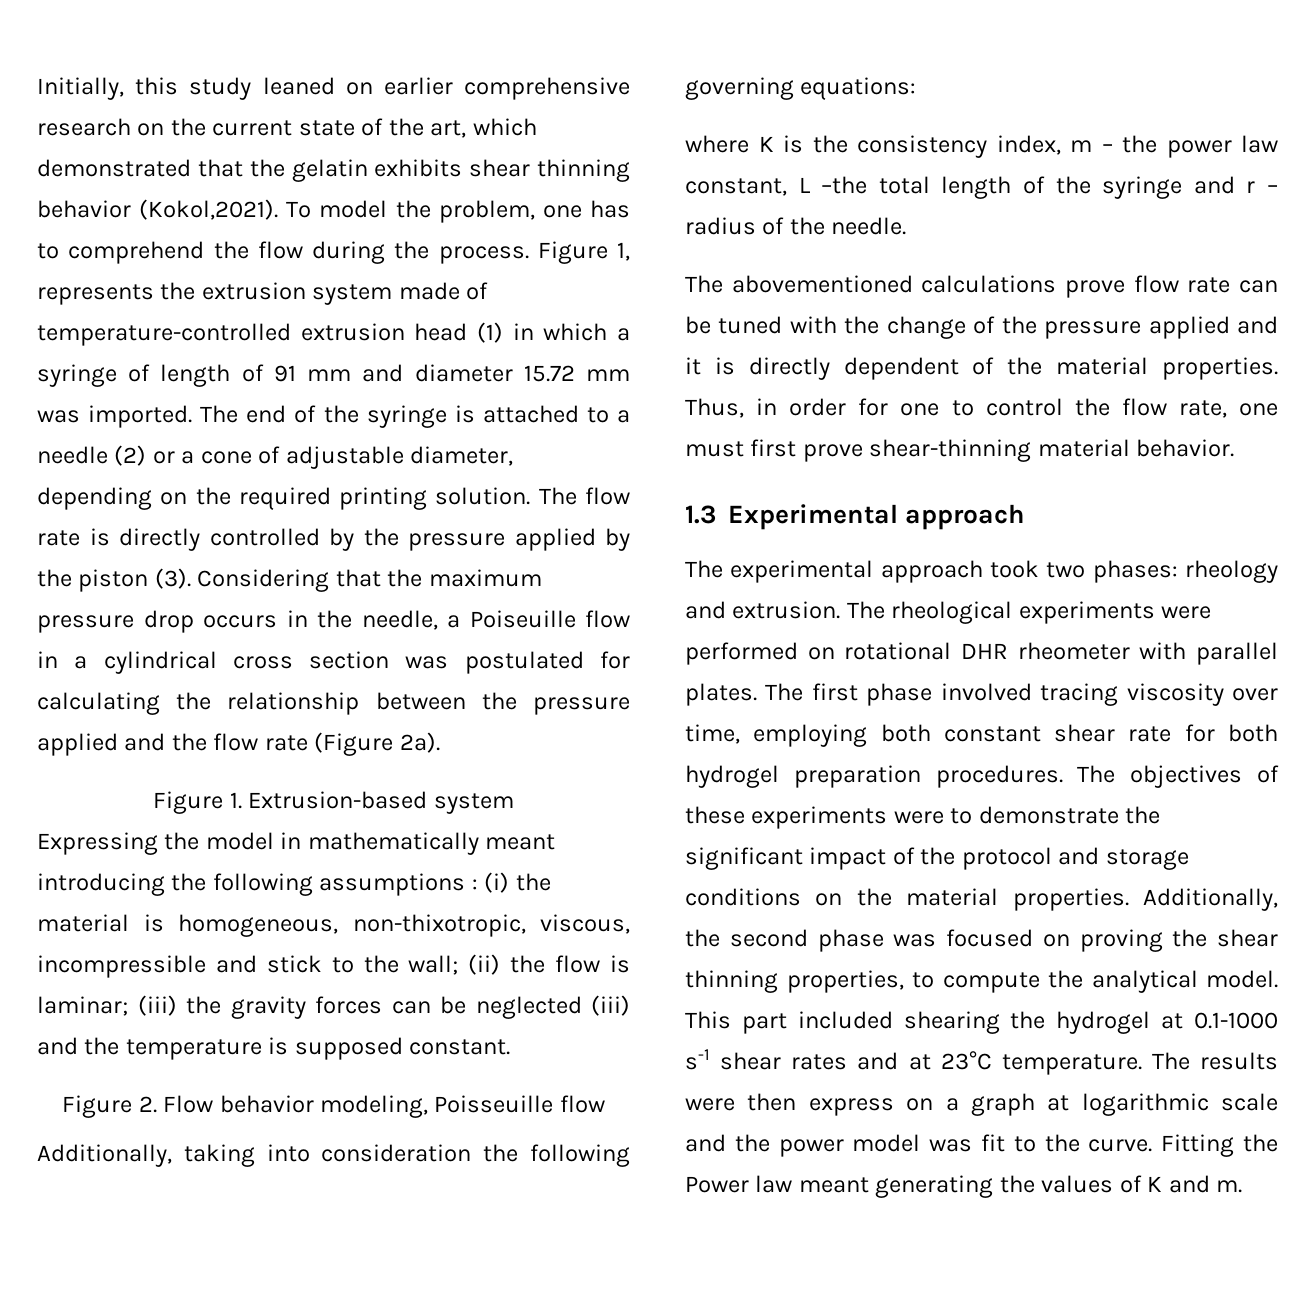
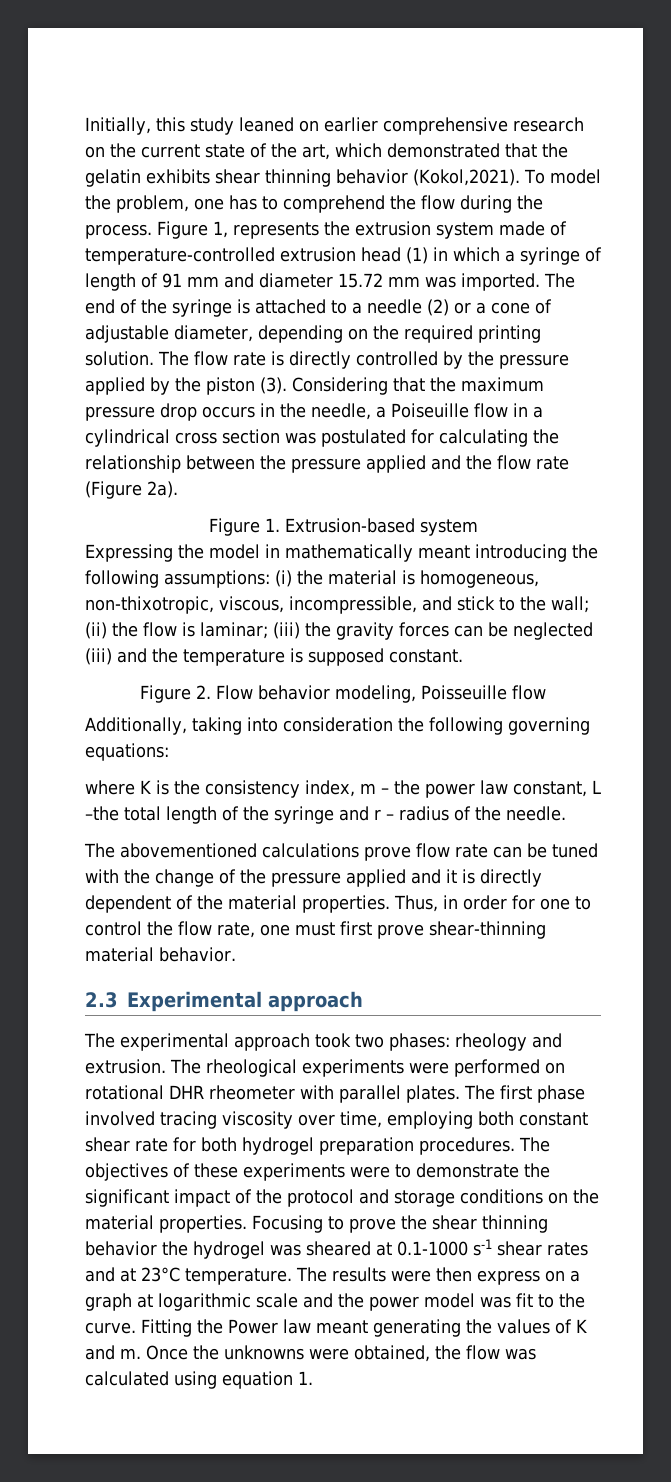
- Expressing the model in mathematically meant introducing the following assumptions : (i) the material is homogeneous, non-thixotropic, viscous, incompressible and stick to the wall; (ii) the flow is laminar; (iii) the gravity forces can be neglected (iii) and the temperature is supposed constant.
+ Expressing the model in mathematically meant introducing the following assumptions: (i) the material is homogeneous, non-thixotropic, viscous, incompressible, and stick to the wall; (ii) the flow is laminar; (iii) the gravity forces can be neglected (iii) and the temperature is supposed constant.
- 1.3 Experimental approach
+ 2.3 Experimental approach
- Additionally, the second phase was focused on proving the shear thinning properties, to compute the analytical model. This part included shearing the hydrogel at 0.1-1000 s-1 shear rates and at 23°C temperature.
+ Focusing to prove the shear thinning behavior the hydrogel was sheared at 0.1-1000 s-1 shear rates and at 23°C temperature.
+ Once the unknowns were obtained, the flow was calculated using equation 1.

